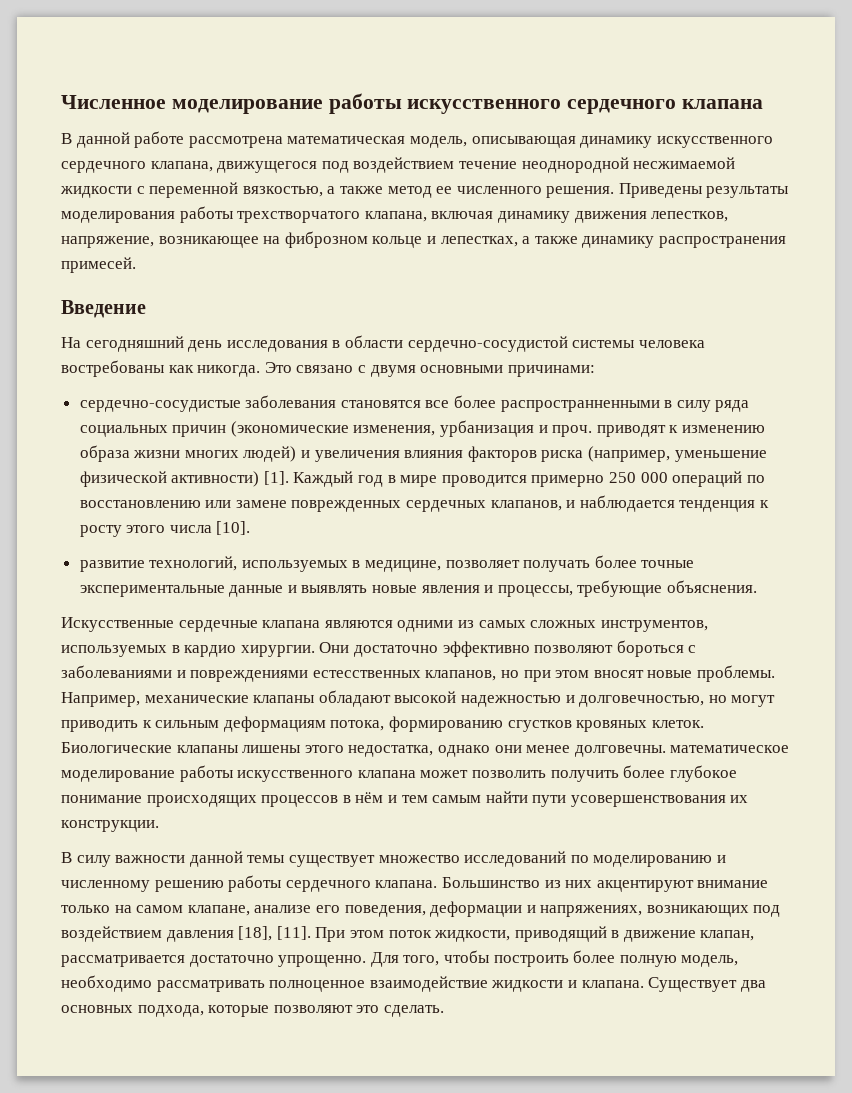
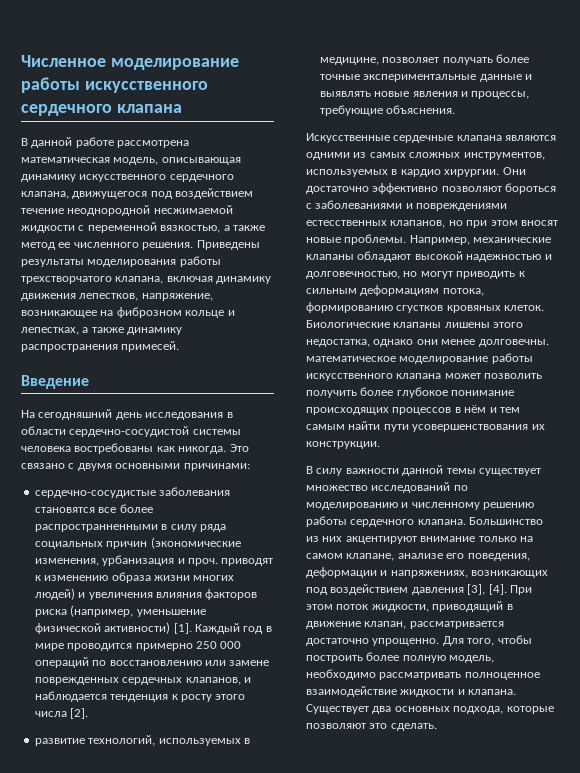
- Каждый год в мире проводится примерно 250 000 операций по восстановлению или замене поврежденных сердечных клапанов, и наблюдается тенденция к росту этого числа [10].
+ Каждый год в мире проводится примерно 250 000 операций по восстановлению или замене поврежденных сердечных клапанов, и наблюдается тенденция к росту этого числа [2].
- Большинство из них акцентируют внимание только на самом клапане, анализе его поведения, деформации и напряжениях, возникающих под воздействием давления [18], [11].
+ Большинство из них акцентируют внимание только на самом клапане, анализе его поведения, деформации и напряжениях, возникающих под воздействием давления [3], [4].

